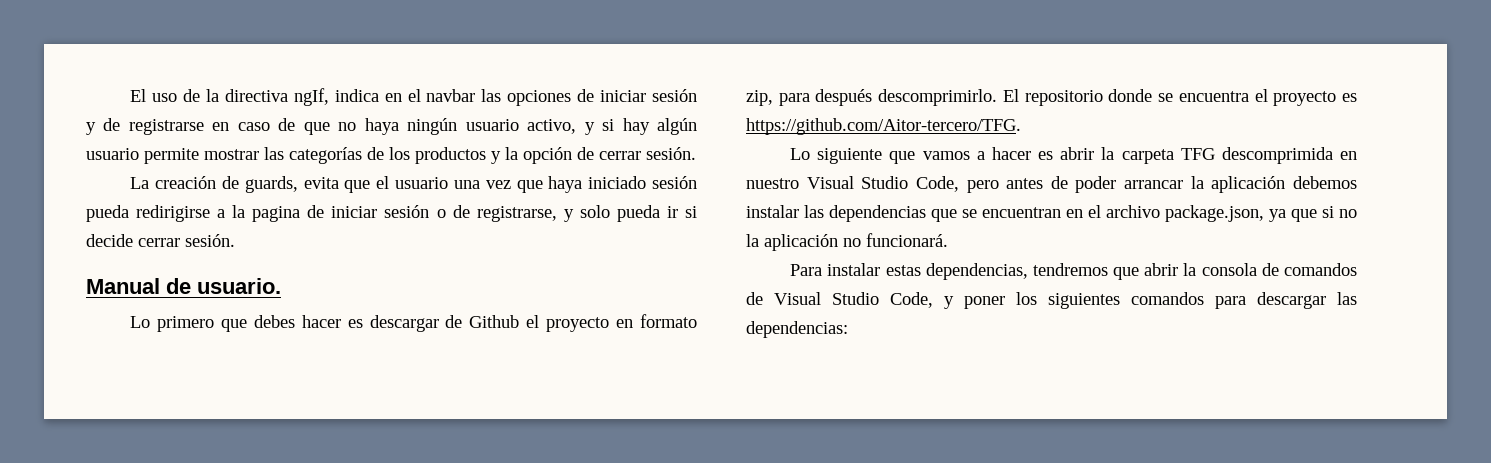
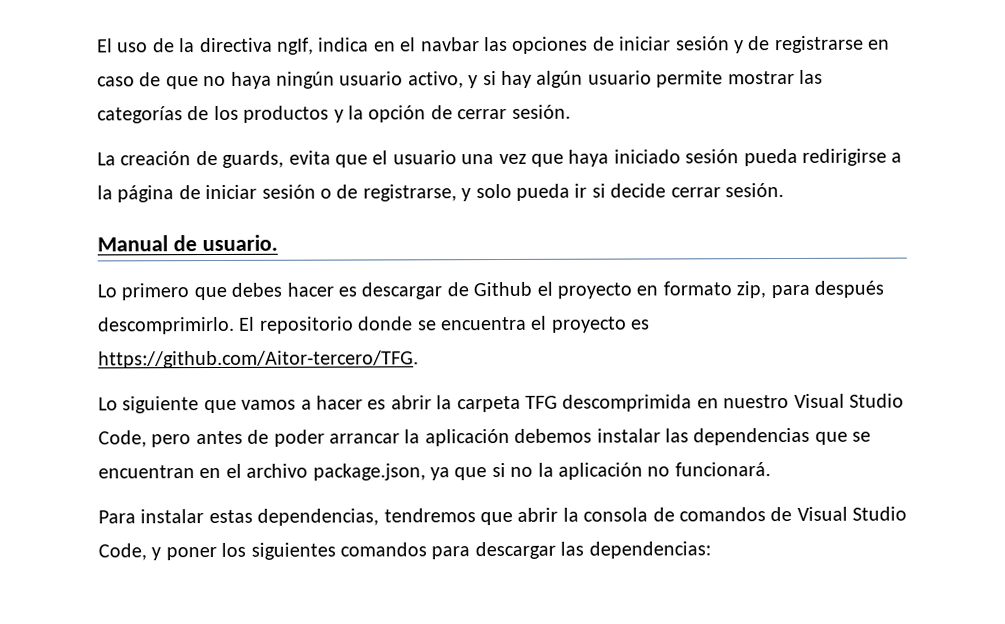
- La creación de guards, evita que el usuario una vez que haya iniciado sesión pueda redirigirse a la pagina de iniciar sesión o de registrarse, y solo pueda ir si decide cerrar sesión.
+ La creación de guards, evita que el usuario una vez que haya iniciado sesión pueda redirigirse a la página de iniciar sesión o de registrarse, y solo pueda ir si decide cerrar sesión.

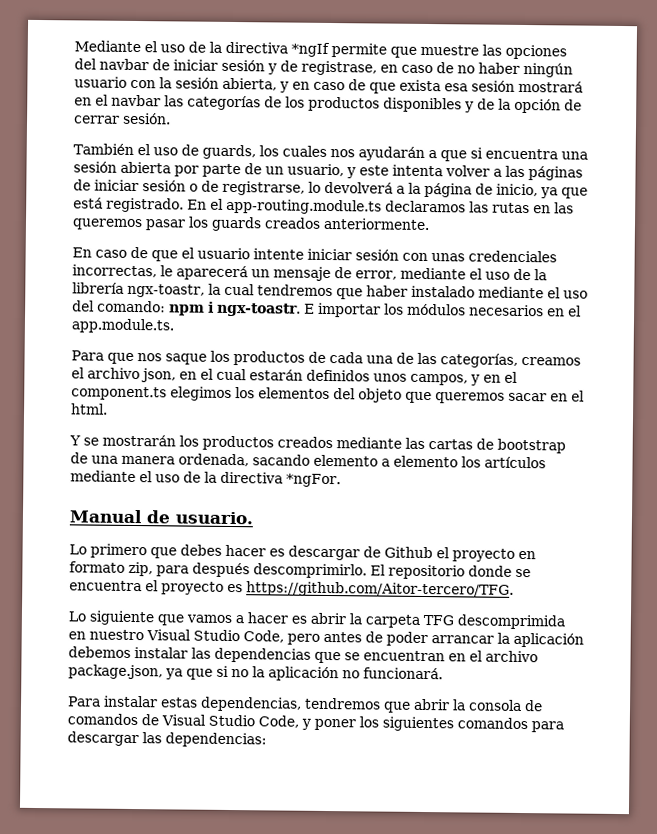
- El uso de la directiva ngIf, indica en el navbar las opciones de iniciar sesión y de registrarse en caso de que no haya ningún usuario activo, y si hay algún usuario permite mostrar las categorías de los productos y la opción de cerrar sesión.
+ Mediante el uso de la directiva *ngIf permite que muestre las opciones del navbar de iniciar sesión y de registrase, en caso de no haber ningún usuario con la sesión abierta, y en caso de que exista esa sesión mostrará en el navbar las categorías de los productos disponibles y de la opción de cerrar sesión.
- La creación de guards, evita que el usuario una vez que haya iniciado sesión pueda redirigirse a la página de iniciar sesión o de registrarse, y solo pueda ir si decide cerrar sesión.
+ También el uso de guards, los cuales nos ayudarán a que si encuentra una sesión abierta por parte de un usuario, y este intenta volver a las páginas de iniciar sesión o de registrarse, lo devolverá a la página de inicio, ya que está registrado. En el app-routing.module.ts declaramos las rutas en las queremos pasar los guards creados anteriormente.
+ En caso de que el usuario intente iniciar sesión con unas credenciales incorrectas, le aparecerá un mensaje de error, mediante el uso de la librería ngx-toastr, la cual tendremos que haber instalado mediante el uso del comando: npm i ngx-toastr. E importar los módulos necesarios en el app.module.ts.
+ Para que nos saque los productos de cada una de las categorías, creamos el archivo json, en el cual estarán definidos unos campos, y en el component.ts elegimos los elementos del objeto que queremos sacar en el html.
+ Y se mostrarán los productos creados mediante las cartas de bootstrap de una manera ordenada, sacando elemento a elemento los artículos mediante el uso de la directiva *ngFor.

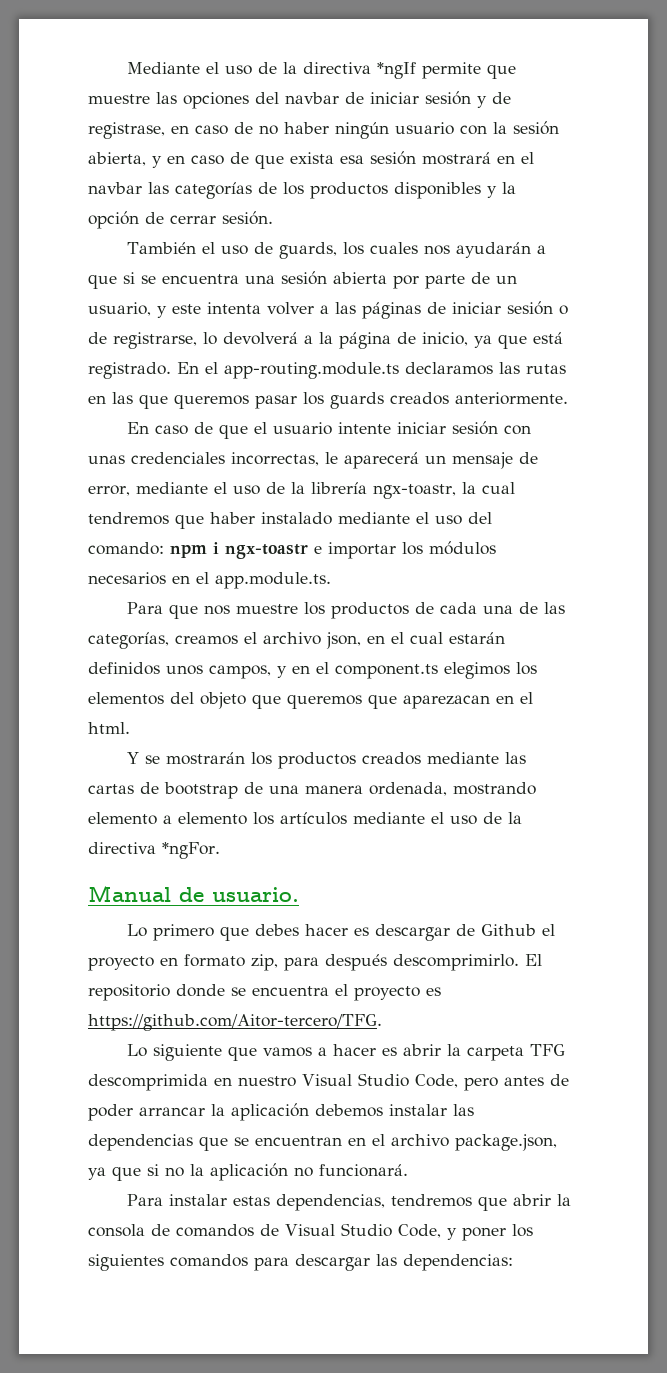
- Mediante el uso de la directiva *ngIf permite que muestre las opciones del navbar de iniciar sesión y de registrase, en caso de no haber ningún usuario con la sesión abierta, y en caso de que exista esa sesión mostrará en el navbar las categorías de los productos disponibles y de la opción de cerrar sesión.
+ Mediante el uso de la directiva *ngIf permite que muestre las opciones del navbar de iniciar sesión y de registrase, en caso de no haber ningún usuario con la sesión abierta, y en caso de que exista esa sesión mostrará en el navbar las categorías de los productos disponibles y la opción de cerrar sesión.
- También el uso de guards, los cuales nos ayudarán a que si encuentra una sesión abierta por parte de un usuario, y este intenta volver a las páginas de iniciar sesión o de registrarse, lo devolverá a la página de inicio, ya que está registrado.
+ También el uso de guards, los cuales nos ayudarán a que si se encuentra una sesión abierta por parte de un usuario, y este intenta volver a las páginas de iniciar sesión o de registrarse, lo devolverá a la página de inicio, ya que está registrado.
- En el app-routing.module.ts declaramos las rutas en las queremos pasar los guards creados anteriormente.
+ En el app-routing.module.ts declaramos las rutas en las que queremos pasar los guards creados anteriormente.
- En caso de que el usuario intente iniciar sesión con unas credenciales incorrectas, le aparecerá un mensaje de error, mediante el uso de la librería ngx-toastr, la cual tendremos que haber instalado mediante el uso del comando: npm i ngx-toastr. E importar los módulos necesarios en el app.module.ts.
+ En caso de que el usuario intente iniciar sesión con unas credenciales incorrectas, le aparecerá un mensaje de error, mediante el uso de la librería ngx-toastr, la cual tendremos que haber instalado mediante el uso del comando: npm i ngx-toastr e importar los módulos necesarios en el app.module.ts.
- Para que nos saque los productos de cada una de las categorías, creamos el archivo json, en el cual estarán definidos unos campos, y en el component.ts elegimos los elementos del objeto que queremos sacar en el html.
+ Para que nos muestre los productos de cada una de las categorías, creamos el archivo json, en el cual estarán definidos unos campos, y en el component.ts elegimos los elementos del objeto que queremos que aparezacan en el html.
- Y se mostrarán los productos creados mediante las cartas de bootstrap de una manera ordenada, sacando elemento a elemento los artículos mediante el uso de la directiva *ngFor.
+ Y se mostrarán los productos creados mediante las cartas de bootstrap de una manera ordenada, mostrando elemento a elemento los artículos mediante el uso de la directiva *ngFor.

